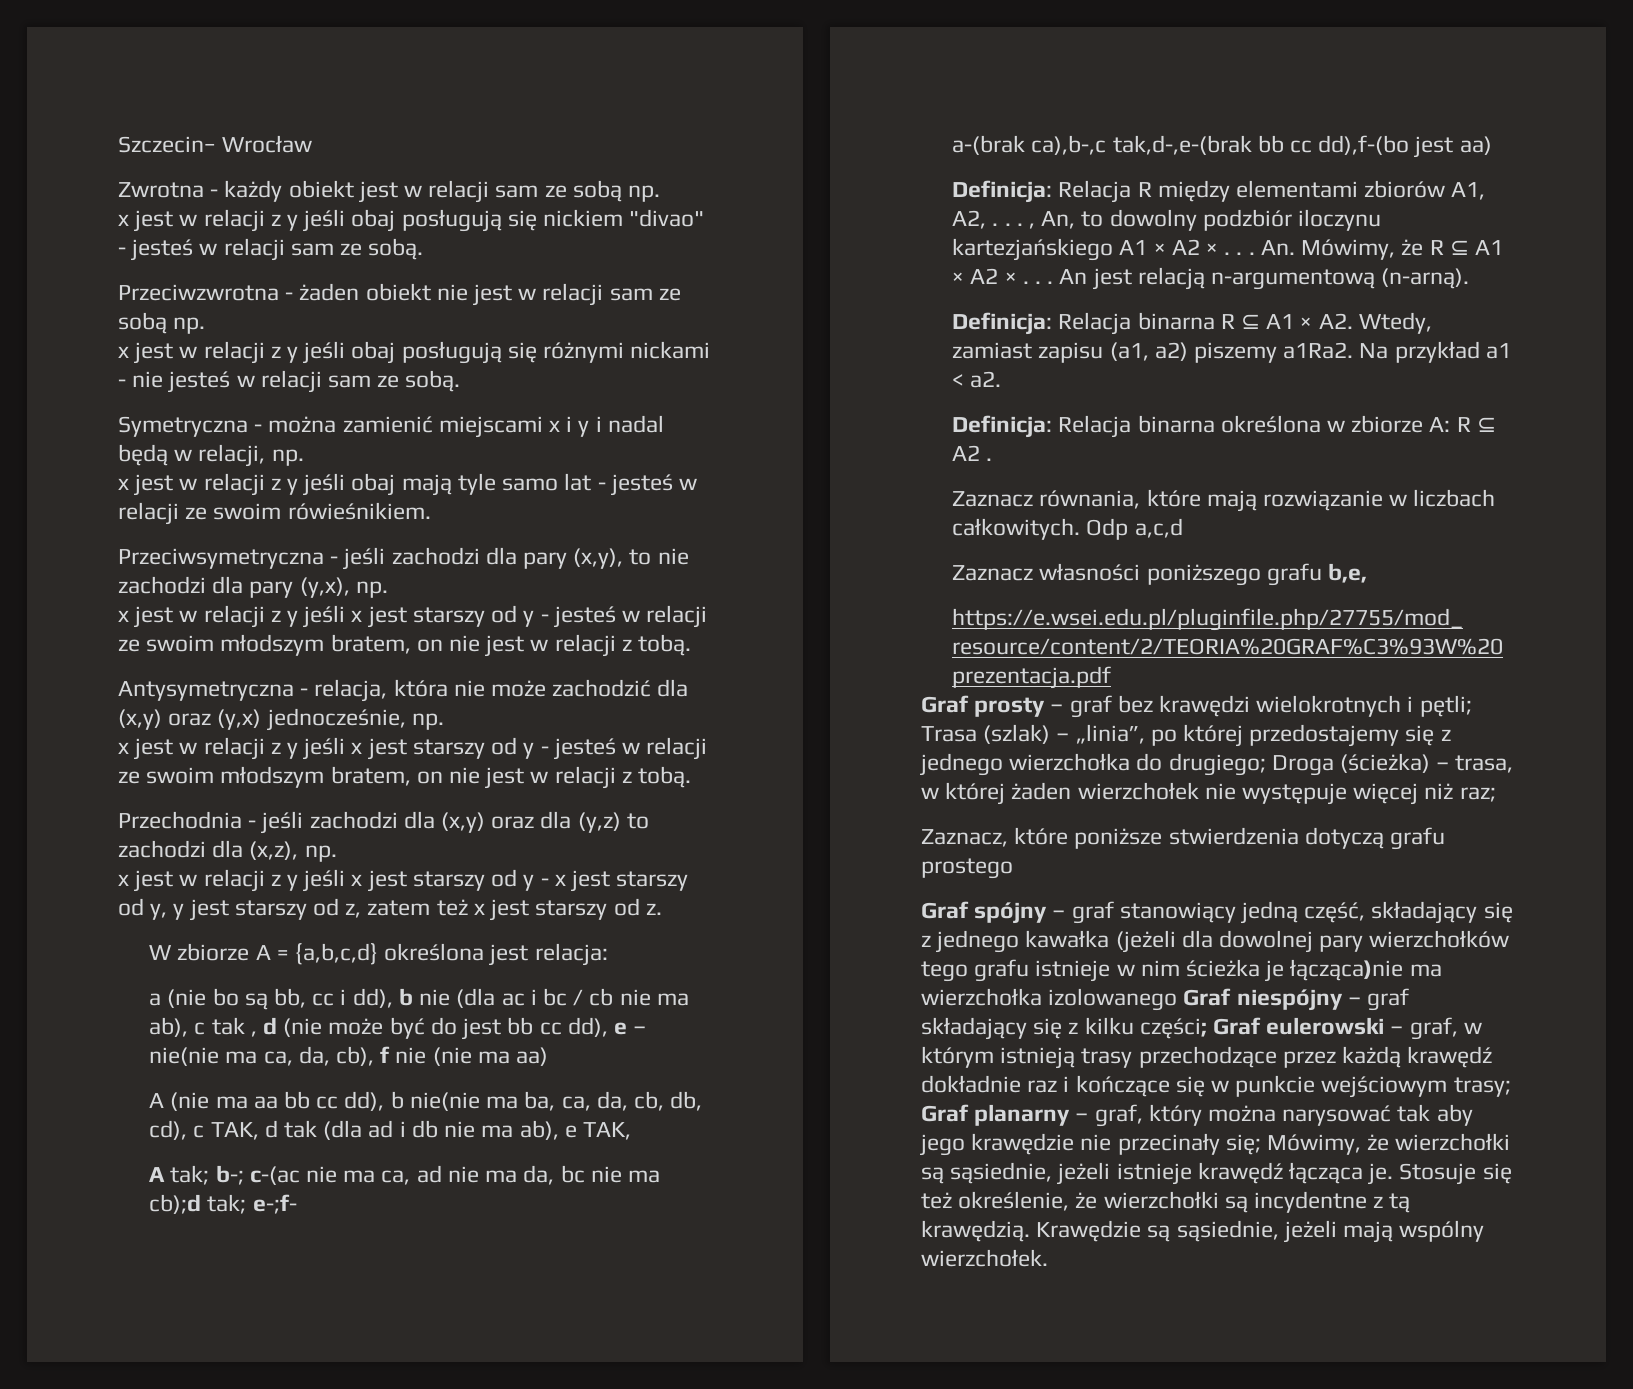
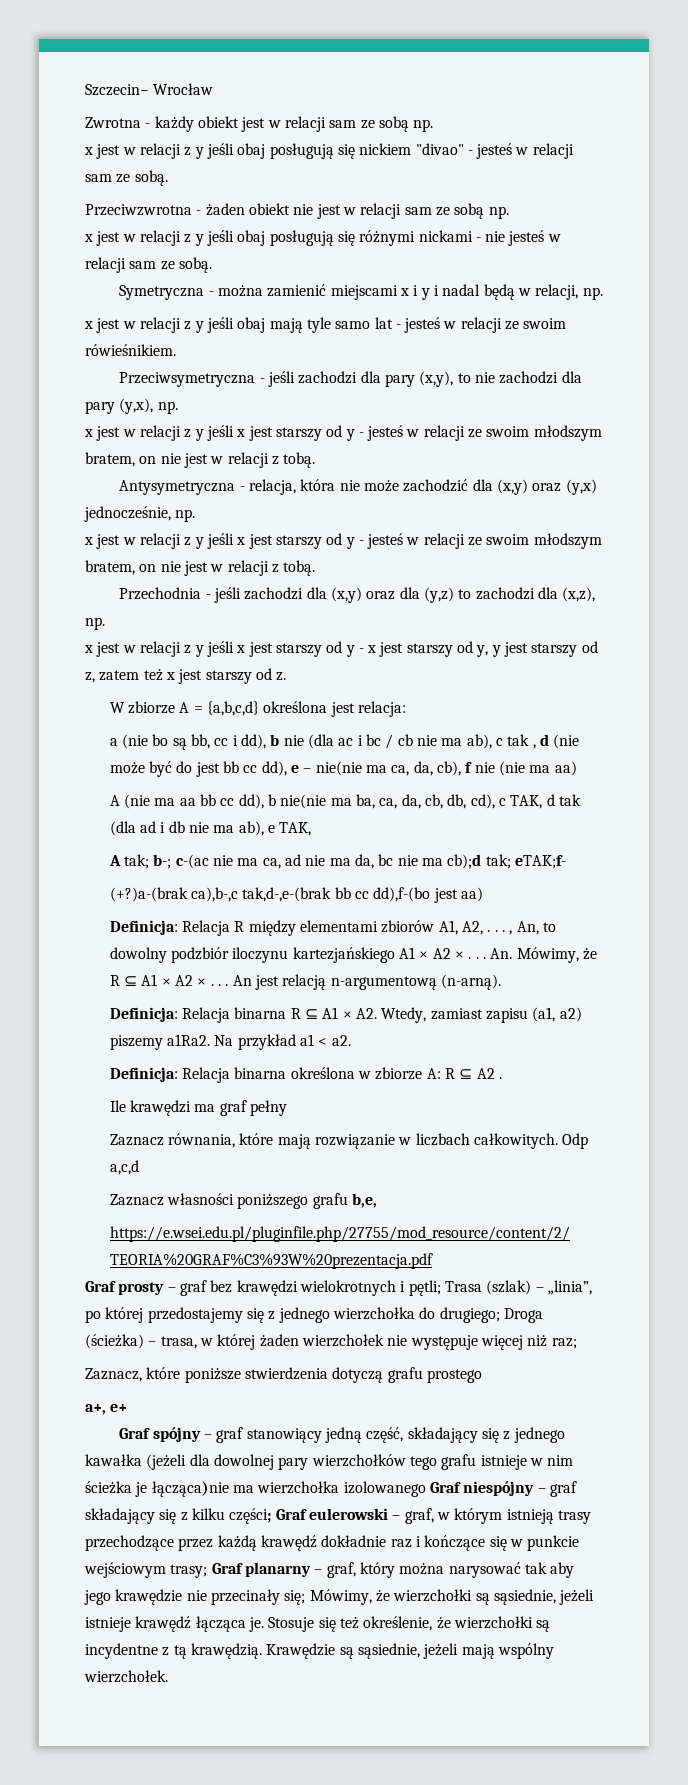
- A tak; b-; c-(ac nie ma ca, ad nie ma da, bc nie ma cb);d tak; e-;f-
- a-(brak ca),b-,c tak,d-,e-(brak bb cc dd),f-(bo jest aa)
+ A tak; b-; c-(ac nie ma ca, ad nie ma da, bc nie ma cb);d tak; eTAK;f-
+ (+?)a-(brak ca),b-,c tak,d-,e-(brak bb cc dd),f-(bo jest aa)
+ Ile krawędzi ma graf pełny
+ a+, e+

